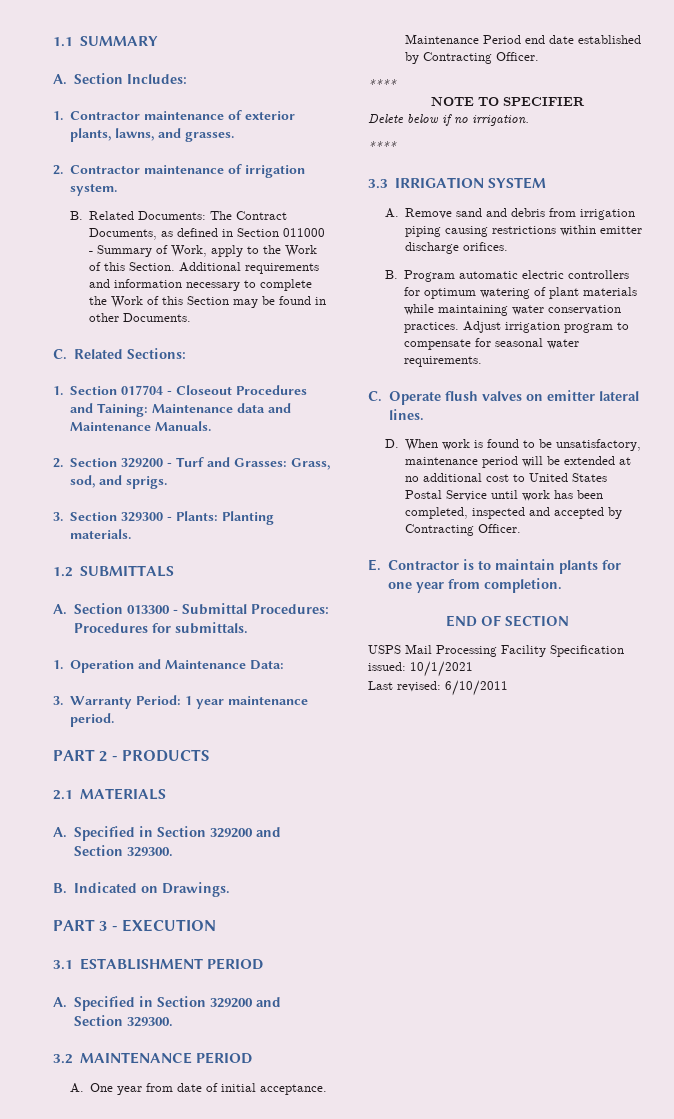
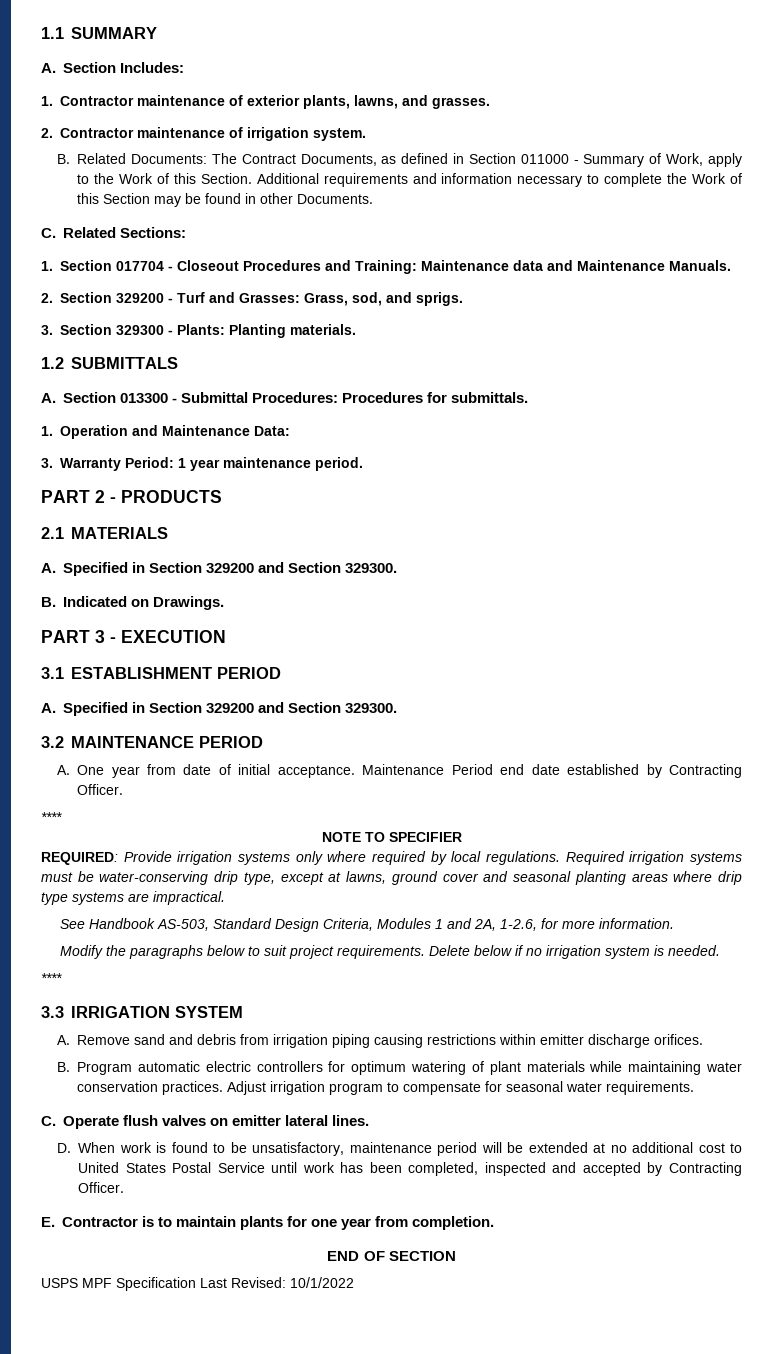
- 1. Section 017704 - Closeout Procedures and Taining: Maintenance data and Maintenance Manuals.
+ 1. Section 017704 - Closeout Procedures and Training: Maintenance data and Maintenance Manuals.
- Delete below if no irrigation.
+ REQUIRED: Provide irrigation systems only where required by local regulations. Required irrigation systems must be water-conserving drip type, except at lawns, ground cover and seasonal planting areas where drip type systems are impractical.
+ See Handbook AS-503, Standard Design Criteria, Modules 1 and 2A, 1-2.6, for more information.
+ Modify the paragraphs below to suit project requirements. Delete below if no irrigation system is needed.
- USPS Mail Processing Facility Specification issued: 10/1/2021
- Last revised: 6/10/2011
+ USPS MPF Specification Last Revised: 10/1/2022

